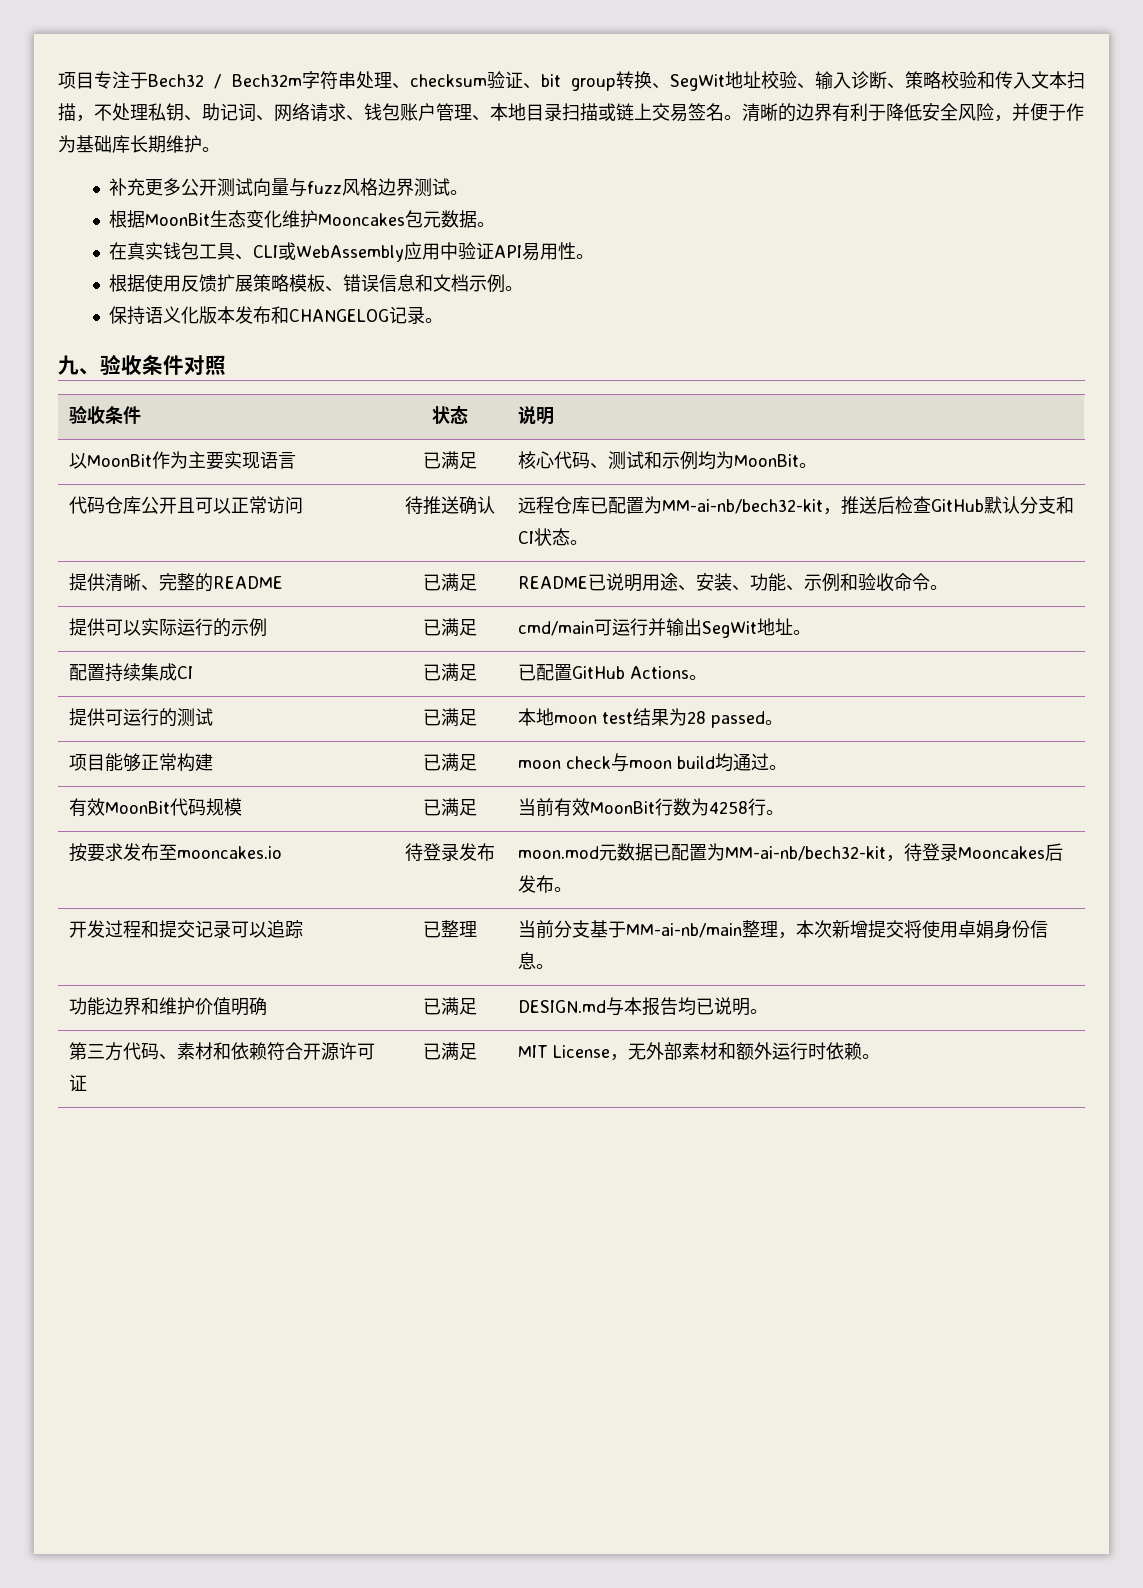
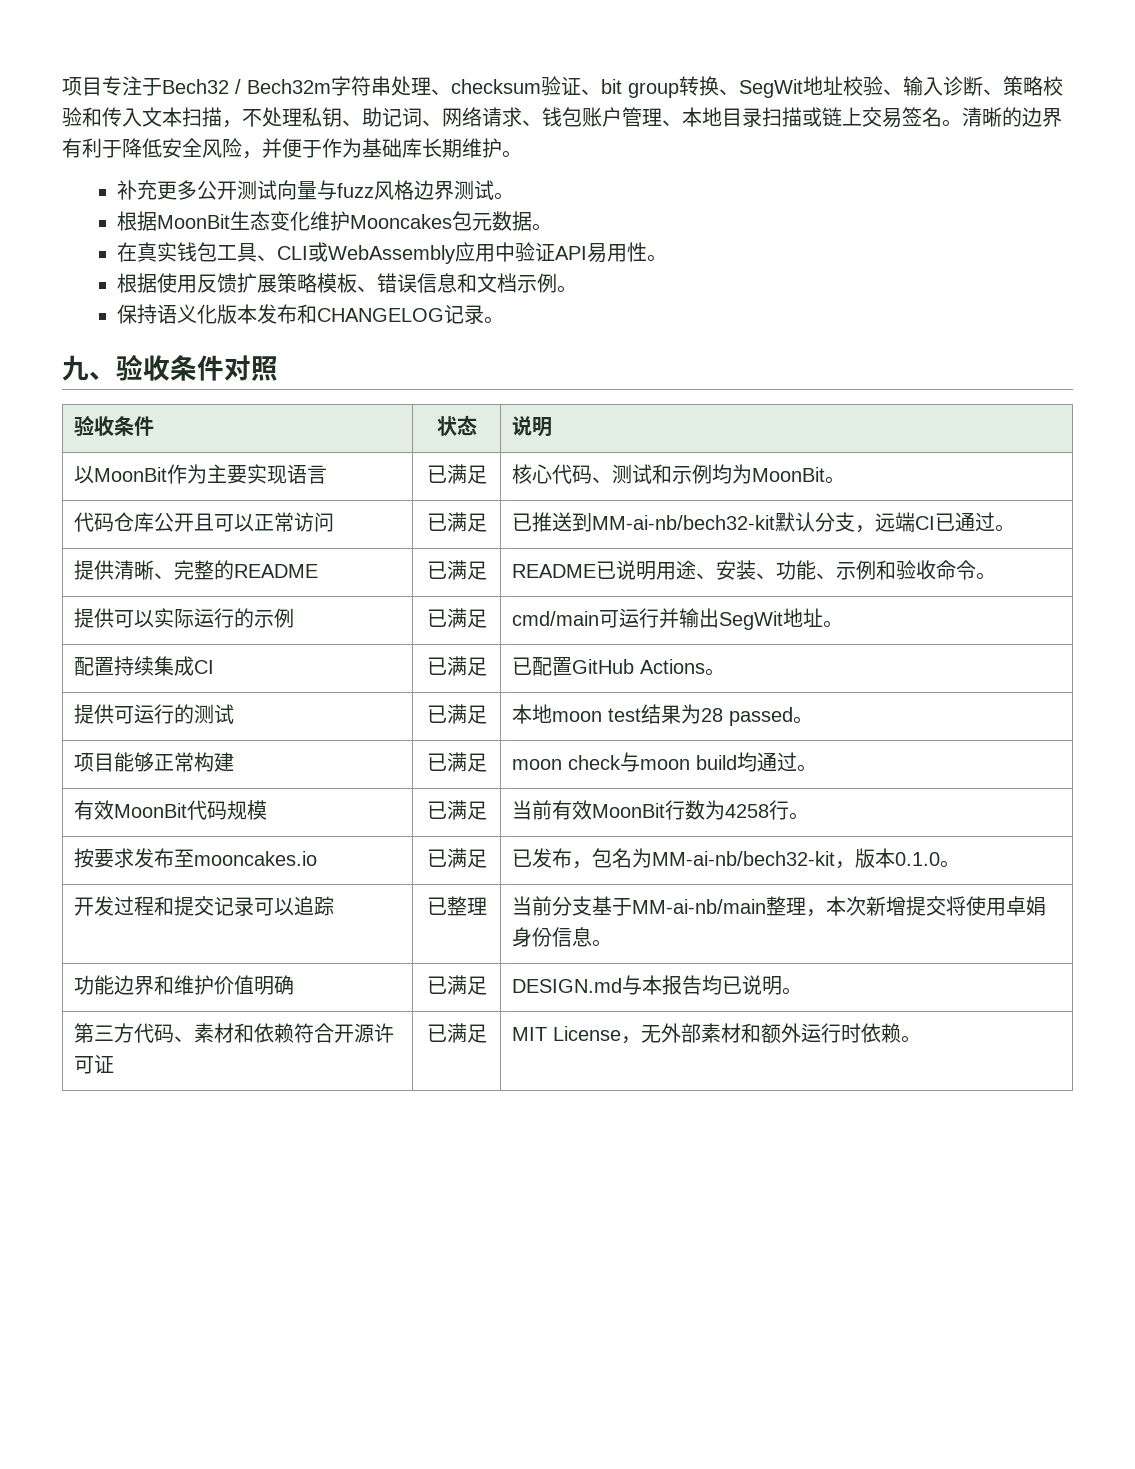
- 代码仓库公开且可以正常访问 | 待推送确认 | 远程仓库已配置为MM-ai-nb/bech32-kit，推送后检查GitHub默认分支和CI状态。
+ 代码仓库公开且可以正常访问 | 已满足 | 已推送到MM-ai-nb/bech32-kit默认分支，远端CI已通过。
- 按要求发布至mooncakes.io | 待登录发布 | moon.mod元数据已配置为MM-ai-nb/bech32-kit，待登录Mooncakes后发布。
+ 按要求发布至mooncakes.io | 已满足 | 已发布，包名为MM-ai-nb/bech32-kit，版本0.1.0。

